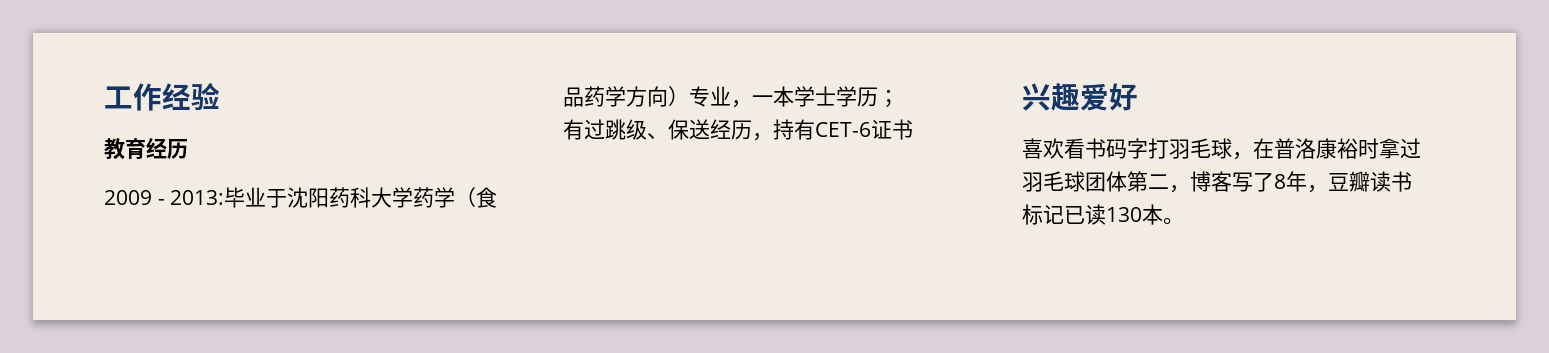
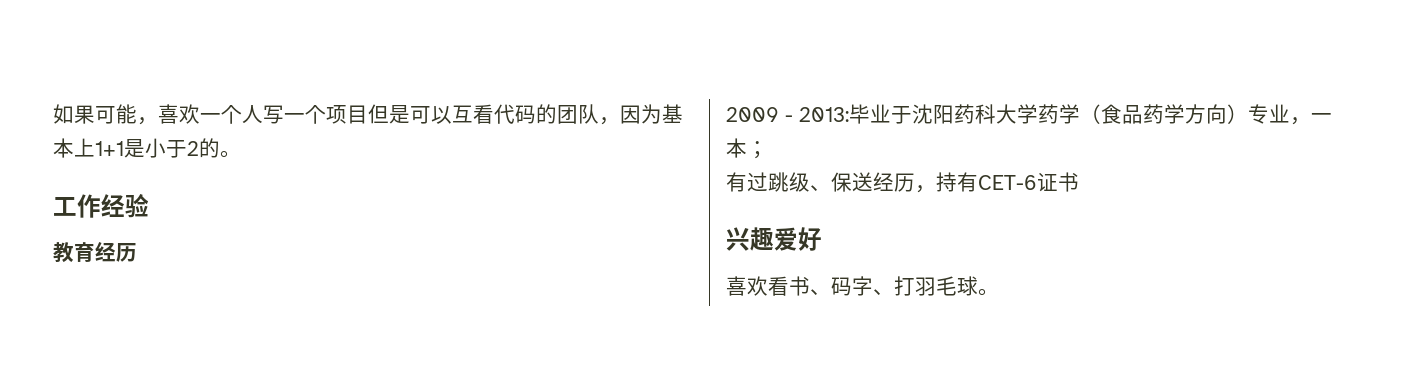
+ 如果可能，喜欢一个人写一个项目但是可以互看代码的团队，因为基本上1+1是小于2的。
- 2009 - 2013:毕业于沈阳药科大学药学（食品药学方向）专业，一本学士学历；
+ 2009 - 2013:毕业于沈阳药科大学药学（食品药学方向）专业，一本；
- 喜欢看书码字打羽毛球，在普洛康裕时拿过羽毛球团体第二，博客写了8年，豆瓣读书标记已读130本。
+ 喜欢看书、码字、打羽毛球。

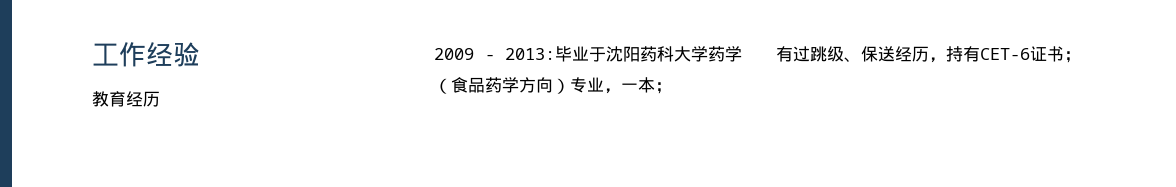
- 如果可能，喜欢一个人写一个项目但是可以互看代码的团队，因为基本上1+1是小于2的。
- 有过跳级、保送经历，持有CET-6证书
- 兴趣爱好
- 喜欢看书、码字、打羽毛球。
+ 有过跳级、保送经历，持有CET-6证书；

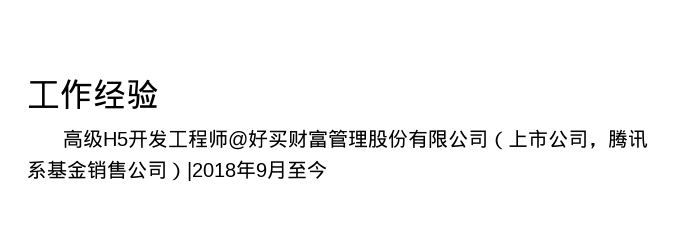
- 教育经历
- 2009 - 2013:毕业于沈阳药科大学药学（食品药学方向）专业，一本；
- 有过跳级、保送经历，持有CET-6证书；
+ 高级H5开发工程师@好买财富管理股份有限公司（上市公司，腾讯系基金销售公司）|2018年9月至今

